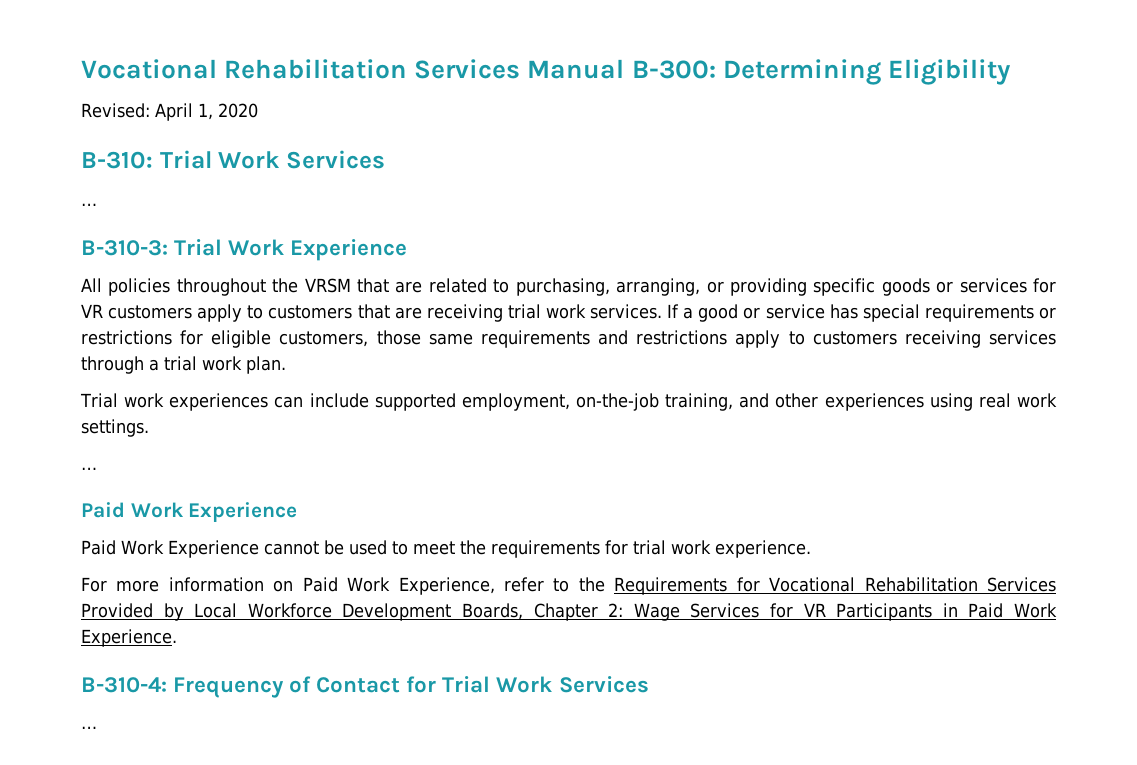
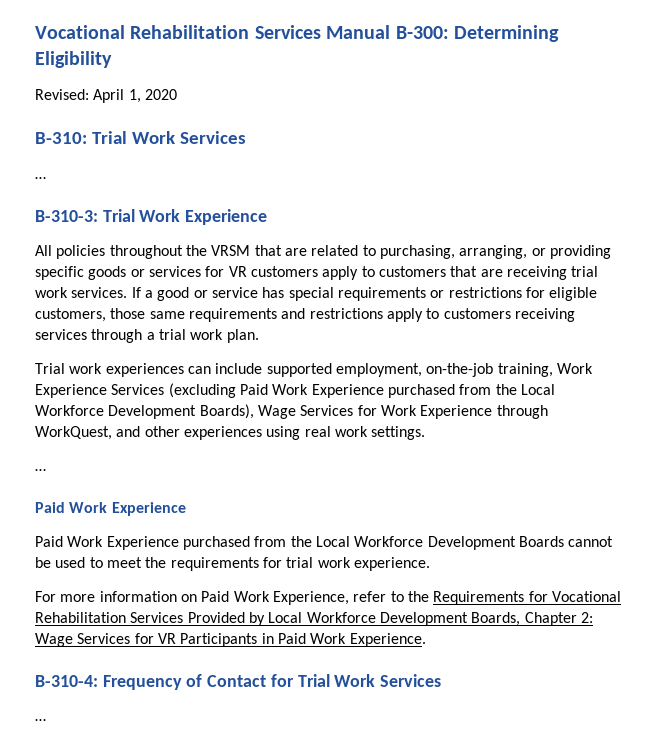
- Trial work experiences can include supported employment, on-the-job training, and other experiences using real work settings.
+ Trial work experiences can include supported employment, on-the-job training, Work Experience Services (excluding Paid Work Experience purchased from the Local Workforce Development Boards), Wage Services for Work Experience through WorkQuest, and other experiences using real work settings.
- Paid Work Experience cannot be used to meet the requirements for trial work experience.
+ Paid Work Experience purchased from the Local Workforce Development Boards cannot be used to meet the requirements for trial work experience.

